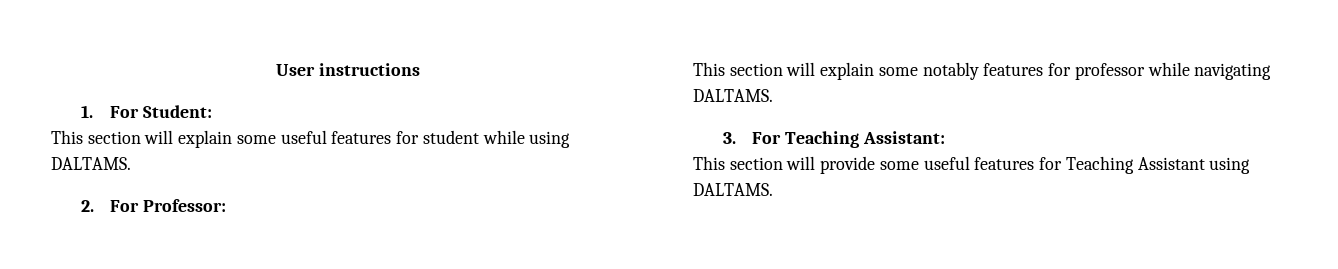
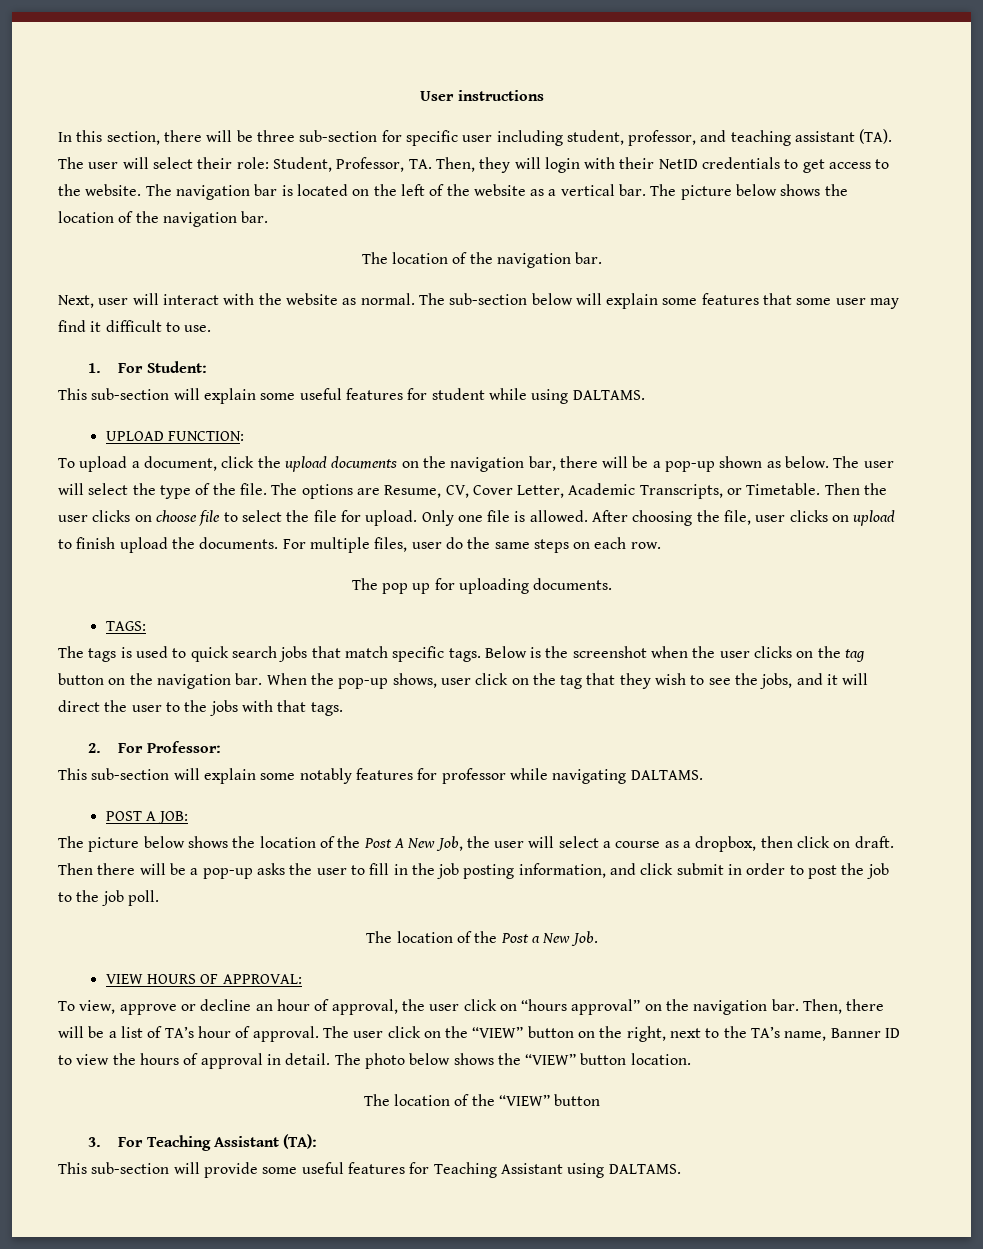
+ In this section, there will be three sub-section for specific user including student, professor, and teaching assistant (TA). The user will select their role: Student, Professor, TA. Then, they will login with their NetID credentials to get access to the website. The navigation bar is located on the left of the website as a vertical bar. The picture below shows the location of the navigation bar.
+ The location of the navigation bar.
+ Next, user will interact with the website as normal. The sub-section below will explain some features that some user may find it difficult to use.
- This section will explain some useful features for student while using DALTAMS.
+ This sub-section will explain some useful features for student while using DALTAMS.
+ UPLOAD FUNCTION:
+ To upload a document, click the upload documents on the navigation bar, there will be a pop-up shown as below. The user will select the type of the file. The options are Resume, CV, Cover Letter, Academic Transcripts, or Timetable. Then the user clicks on choose file to select the file for upload. Only one file is allowed. After choosing the file, user clicks on upload to finish upload the documents. For multiple files, user do the same steps on each row.
+ The pop up for uploading documents.
+ TAGS:
+ The tags is used to quick search jobs that match specific tags. Below is the screenshot when the user clicks on the tag button on the navigation bar. When the pop-up shows, user click on the tag that they wish to see the jobs, and it will direct the user to the jobs with that tags.
- This section will explain some notably features for professor while navigating DALTAMS.
+ This sub-section will explain some notably features for professor while navigating DALTAMS.
+ POST A JOB:
+ The picture below shows the location of the Post A New Job, the user will select a course as a dropbox, then click on draft. Then there will be a pop-up asks the user to fill in the job posting information, and click submit in order to post the job to the job poll.
+ The location of the Post a New Job.
+ VIEW HOURS OF APPROVAL:
+ To view, approve or decline an hour of approval, the user click on “hours approval” on the navigation bar. Then, there will be a list of TA’s hour of approval. The user click on the “VIEW” button on the right, next to the TA’s name, Banner ID to view the hours of approval in detail. The photo below shows the “VIEW” button location.
+ The location of the “VIEW” button
- 3. For Teaching Assistant:
- This section will provide some useful features for Teaching Assistant using DALTAMS.
+ 3. For Teaching Assistant (TA):
+ This sub-section will provide some useful features for Teaching Assistant using DALTAMS.

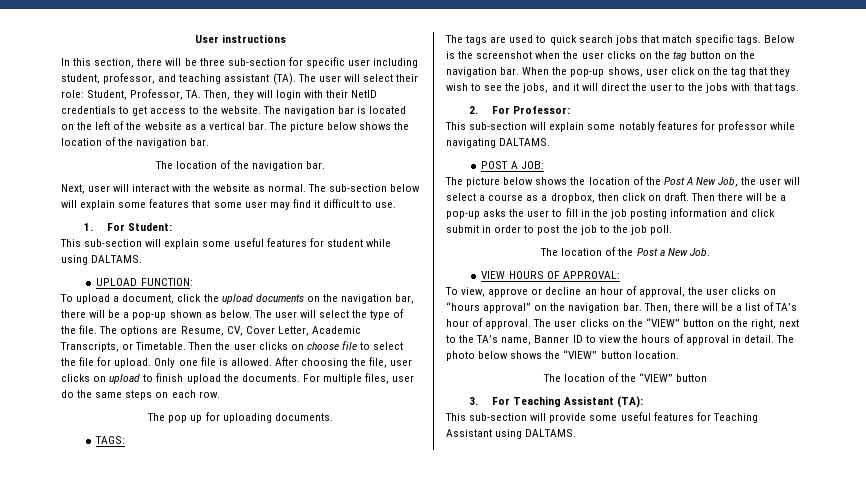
- The tags is used to quick search jobs that match specific tags.
+ The tags are used to quick search jobs that match specific tags.
- Then there will be a pop-up asks the user to fill in the job posting information, and click submit in order to post the job to the job poll.
+ Then there will be a pop-up asks the user to fill in the job posting information and click submit in order to post the job to the job poll.
- To view, approve or decline an hour of approval, the user click on “hours approval” on the navigation bar.
+ To view, approve or decline an hour of approval, the user clicks on “hours approval” on the navigation bar.
- The user click on the “VIEW” button on the right, next to the TA’s name, Banner ID to view the hours of approval in detail.
+ The user clicks on the “VIEW” button on the right, next to the TA’s name, Banner ID to view the hours of approval in detail.

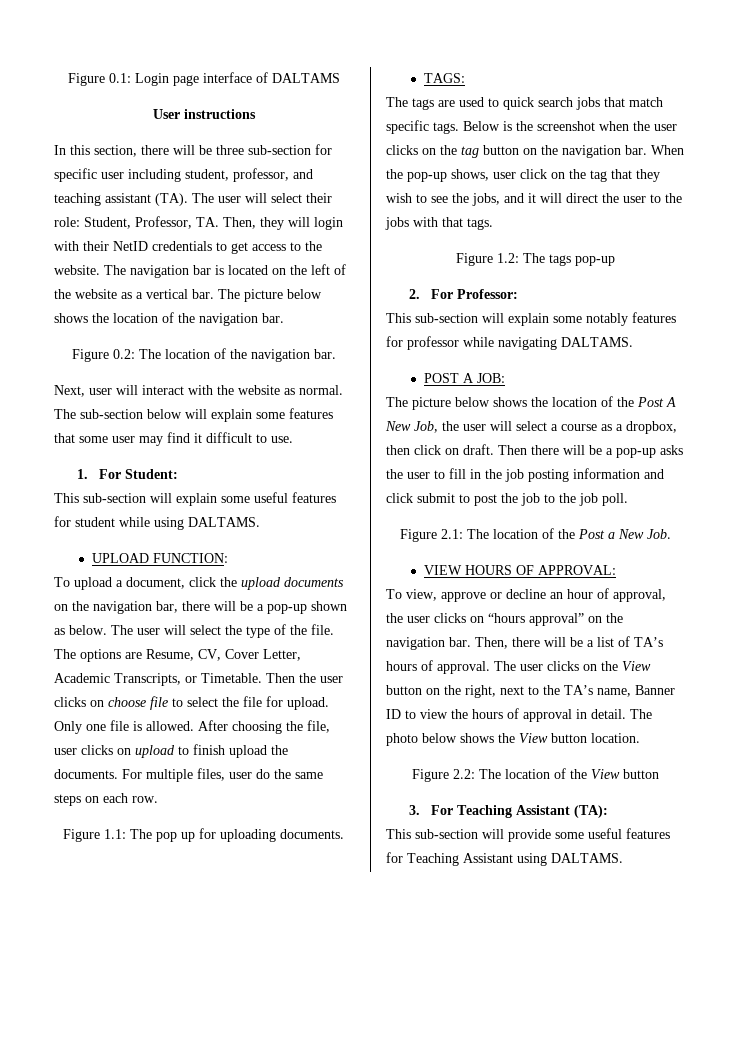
+ Figure 0.1: Login page interface of DALTAMS
- The location of the navigation bar.
+ Figure 0.2: The location of the navigation bar.
- The pop up for uploading documents.
+ Figure 1.1: The pop up for uploading documents.
+ Figure 1.2: The tags pop-up
- Then there will be a pop-up asks the user to fill in the job posting information and click submit in order to post the job to the job poll.
+ Then there will be a pop-up asks the user to fill in the job posting information and click submit to post the job to the job poll.
- The location of the Post a New Job.
+ Figure 2.1: The location of the Post a New Job.
- Then, there will be a list of TA’s hour of approval.
+ Then, there will be a list of TA’s hours of approval.
- The user clicks on the “VIEW” button on the right, next to the TA’s name, Banner ID to view the hours of approval in detail.
+ The user clicks on the View button on the right, next to the TA’s name, Banner ID to view the hours of approval in detail.
- The photo below shows the “VIEW” button location.
+ The photo below shows the View button location.
- The location of the “VIEW” button
+ Figure 2.2: The location of the View button

